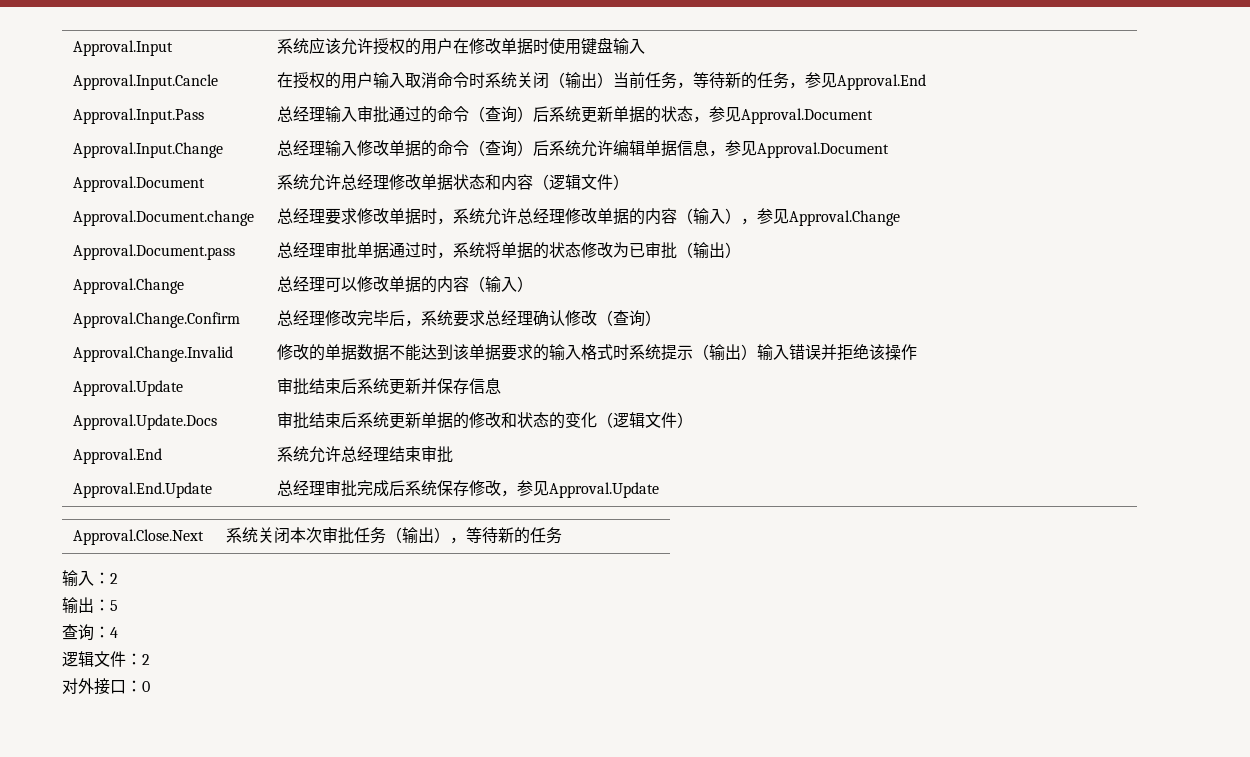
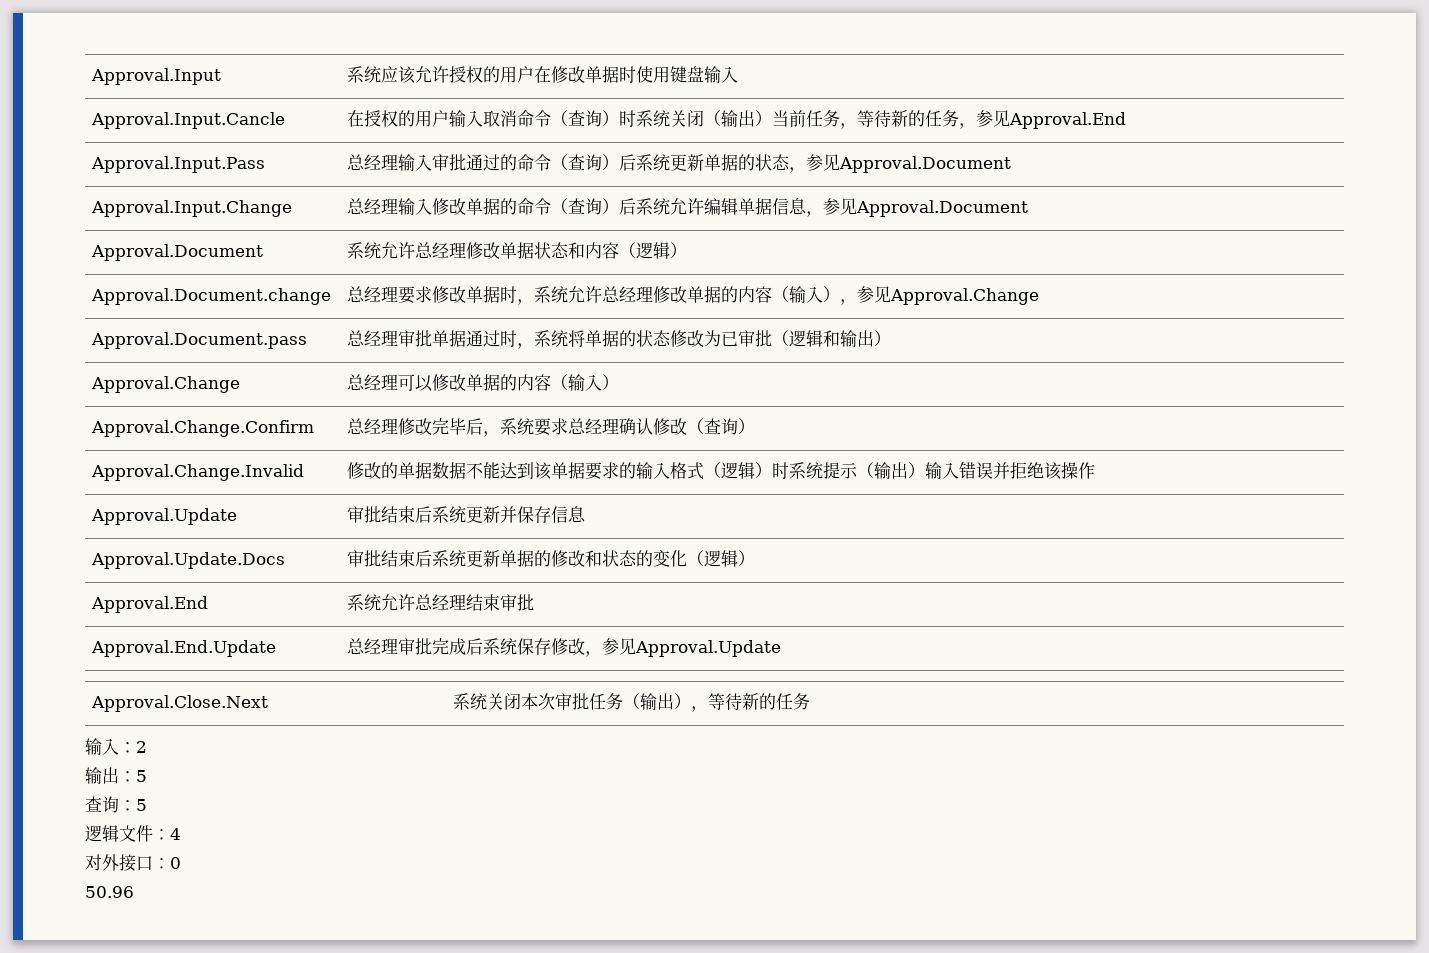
- Approval.Input.Cancle | 在授权的用户输入取消命令时系统关闭（输出）当前任务，等待新的任务，参见Approval.End
+ Approval.Input.Cancle | 在授权的用户输入取消命令（查询）时系统关闭（输出）当前任务，等待新的任务，参见Approval.End
- Approval.Document | 系统允许总经理修改单据状态和内容（逻辑文件）
+ Approval.Document | 系统允许总经理修改单据状态和内容（逻辑）
- Approval.Document.pass | 总经理审批单据通过时，系统将单据的状态修改为已审批（输出）
+ Approval.Document.pass | 总经理审批单据通过时，系统将单据的状态修改为已审批（逻辑和输出）
- Approval.Change.Invalid | 修改的单据数据不能达到该单据要求的输入格式时系统提示（输出）输入错误并拒绝该操作
+ Approval.Change.Invalid | 修改的单据数据不能达到该单据要求的输入格式（逻辑）时系统提示（输出）输入错误并拒绝该操作
- Approval.Update.Docs | 审批结束后系统更新单据的修改和状态的变化（逻辑文件）
+ Approval.Update.Docs | 审批结束后系统更新单据的修改和状态的变化（逻辑）
- 查询：4
+ 查询：5
- 逻辑文件：2
+ 逻辑文件：4
+ 50.96

